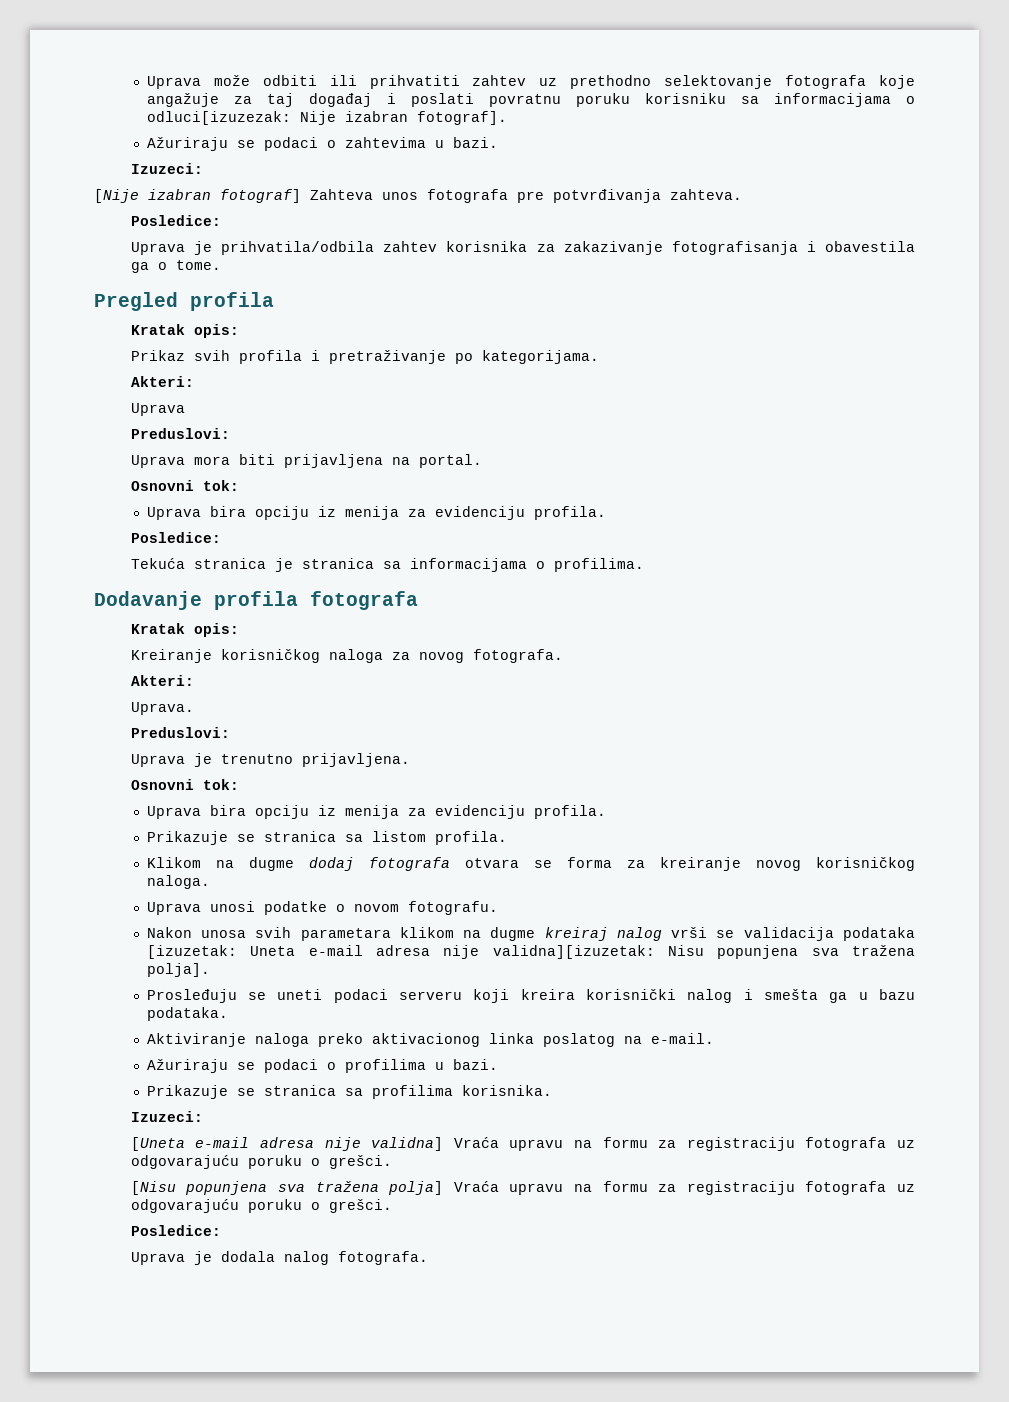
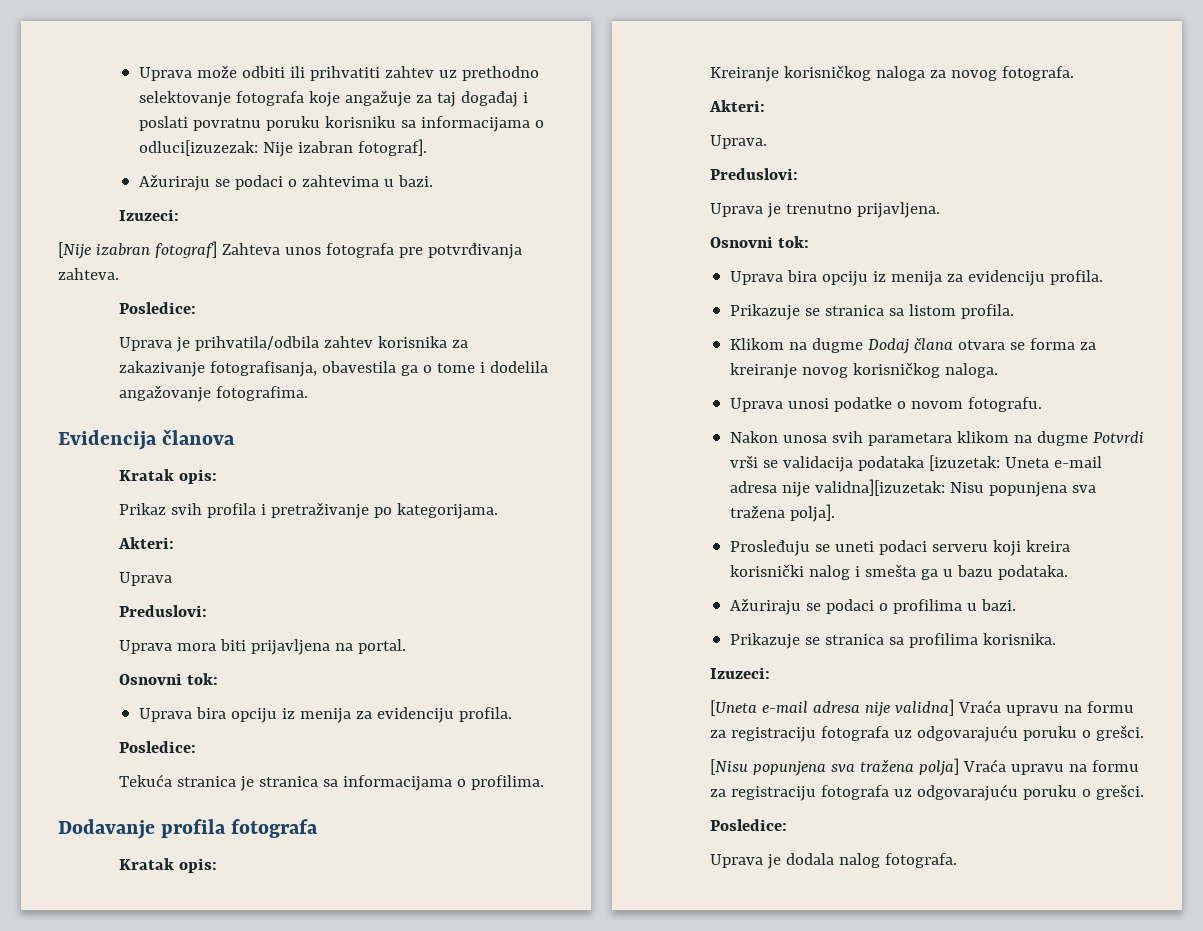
- Uprava je prihvatila/odbila zahtev korisnika za zakazivanje fotografisanja i obavestila ga o tome.
- Pregled profila
+ Uprava je prihvatila/odbila zahtev korisnika za zakazivanje fotografisanja, obavestila ga o tome i dodelila angažovanje fotografima.
+ Evidencija članova
- Klikom na dugme dodaj fotografa otvara se forma za kreiranje novog korisničkog naloga.
+ Klikom na dugme Dodaj člana otvara se forma za kreiranje novog korisničkog naloga.
- Nakon unosa svih parametara klikom na dugme kreiraj nalog vrši se validacija podataka [izuzetak: Uneta e-mail adresa nije validna][izuzetak: Nisu popunjena sva tražena polja].
+ Nakon unosa svih parametara klikom na dugme Potvrdi vrši se validacija podataka [izuzetak: Uneta e-mail adresa nije validna][izuzetak: Nisu popunjena sva tražena polja].
- Aktiviranje naloga preko aktivacionog linka poslatog na e-mail.

